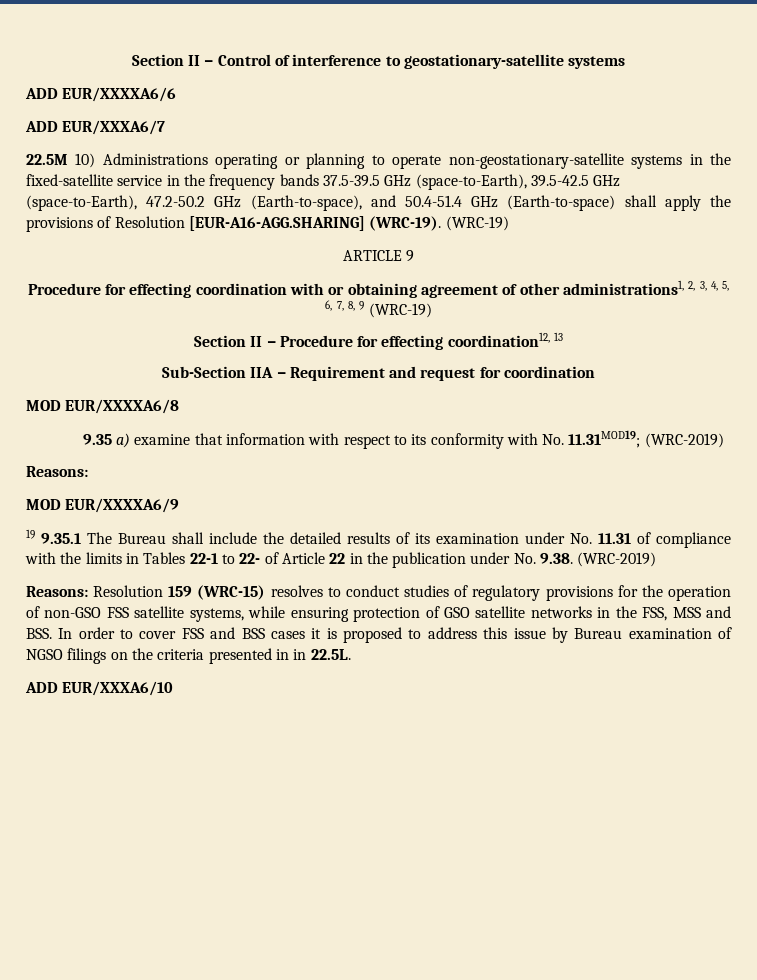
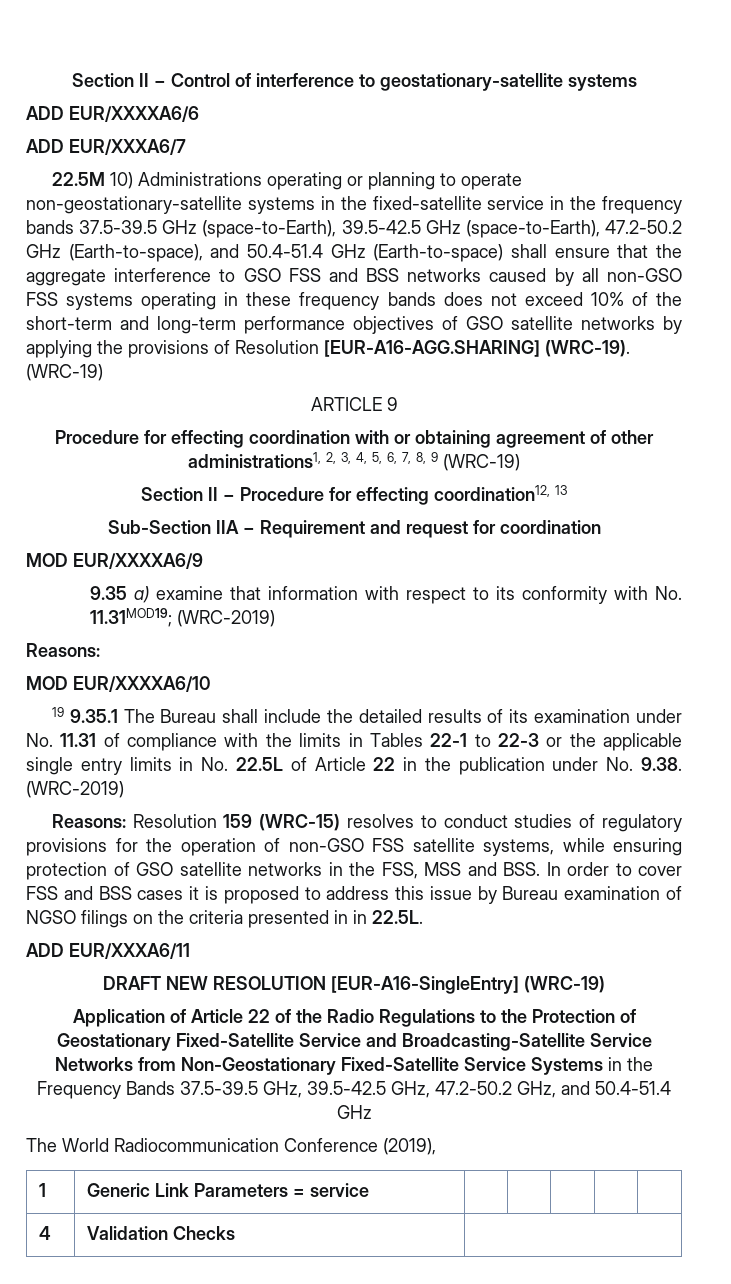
- 22.5M 10) Administrations operating or planning to operate non-geostationary-satellite systems in the fixed-satellite service in the frequency bands 37.5-39.5 GHz (space-to-Earth), 39.5-42.5 GHz (space-to-Earth), 47.2-50.2 GHz (Earth-to-space), and 50.4-51.4 GHz (Earth-to-space) shall apply the provisions of Resolution [EUR-A16-AGG.SHARING] (WRC-19).
+ 22.5M 10) Administrations operating or planning to operate non-geostationary-satellite systems in the fixed-satellite service in the frequency bands 37.5-39.5 GHz (space-to-Earth), 39.5-42.5 GHz (space-to-Earth), 47.2-50.2 GHz (Earth-to-space), and 50.4-51.4 GHz (Earth-to-space) shall ensure that the aggregate interference to GSO FSS and BSS networks caused by all non-GSO FSS systems operating in these frequency bands does not exceed 10% of the short-term and long-term performance objectives of GSO satellite networks by applying the provisions of Resolution [EUR-A16-AGG.SHARING] (WRC-19).
- MOD EUR/XXXXA6/8
+ MOD EUR/XXXXA6/9
- MOD EUR/XXXXA6/9
+ MOD EUR/XXXXA6/10
- 19 9.35.1 The Bureau shall include the detailed results of its examination under No. 11.31 of compliance with the limits in Tables 22-1 to 22- of Article 22 in the publication under No. 9.38. (WRC-2019)
+ 19 9.35.1 The Bureau shall include the detailed results of its examination under No. 11.31 of compliance with the limits in Tables 22-1 to 22-3 or the applicable single entry limits in No. 22.5L of Article 22 in the publication under No. 9.38. (WRC-2019)
- ADD EUR/XXXA6/10
+ ADD EUR/XXXA6/11
+ DRAFT NEW RESOLUTION [EUR-A16-SingleEntry] (WRC-19)
+ Application of Article 22 of the Radio Regulations to the Protection of Geostationary Fixed-Satellite Service and Broadcasting-Satellite Service Networks from Non-Geostationary Fixed-Satellite Service Systems in the Frequency Bands 37.5-39.5 GHz, 39.5-42.5 GHz, 47.2-50.2 GHz, and 50.4-51.4 GHz
+ The World Radiocommunication Conference (2019),
+ 1 | Generic Link Parameters = service | | | | |
+ 4 | Validation Checks |

